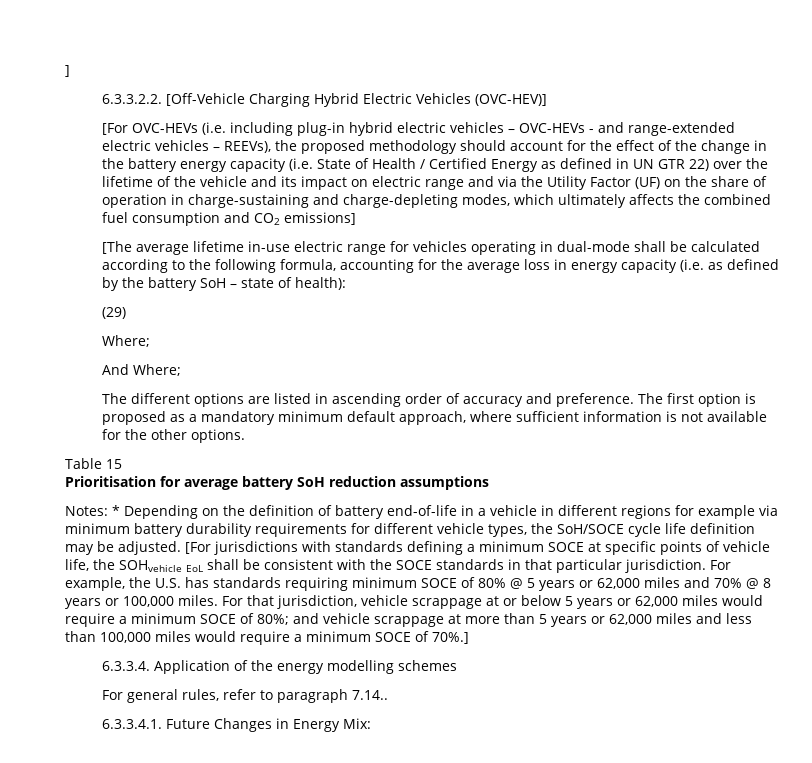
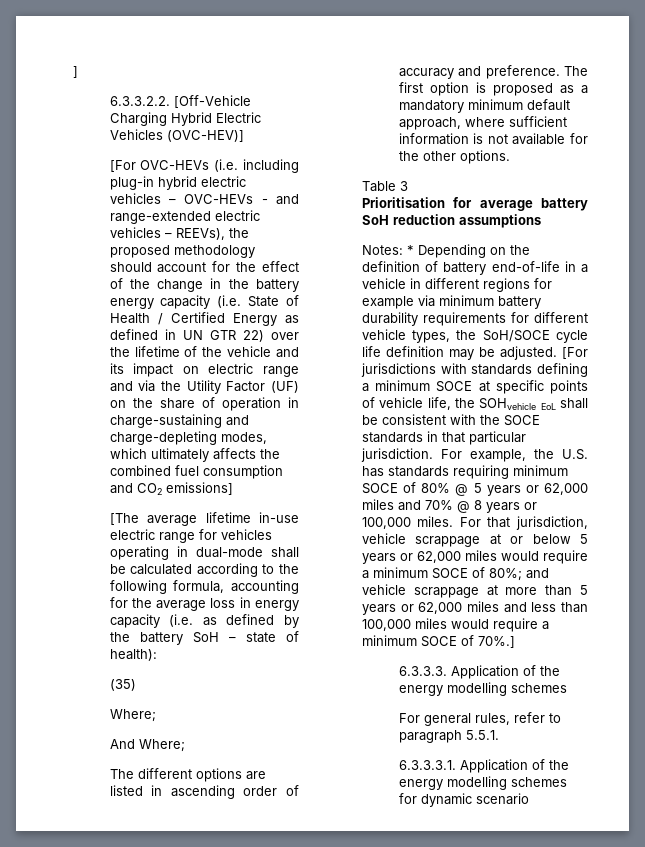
- (29)
+ (35)
- Table 15
+ Table 3
- 6.3.3.4. Application of the energy modelling schemes
+ 6.3.3.3. Application of the energy modelling schemes
- For general rules, refer to paragraph 7.14..
- 6.3.3.4.1. Future Changes in Energy Mix:
+ For general rules, refer to paragraph 5.5.1.
+ 6.3.3.3.1. Application of the energy modelling schemes for dynamic scenario

